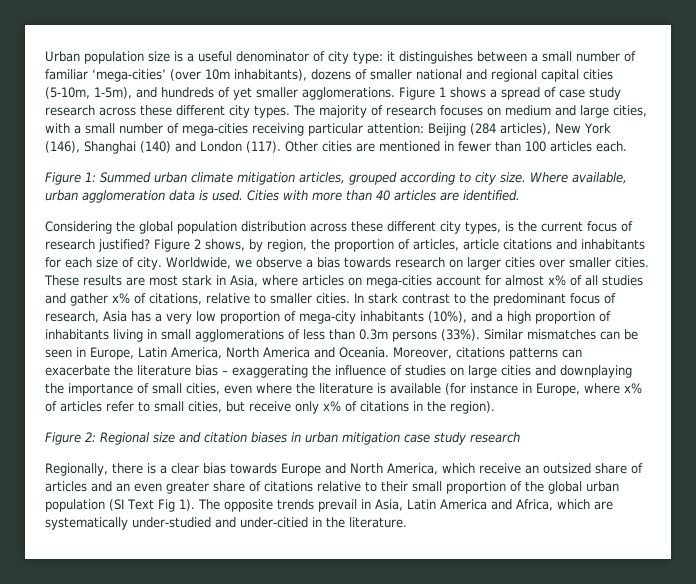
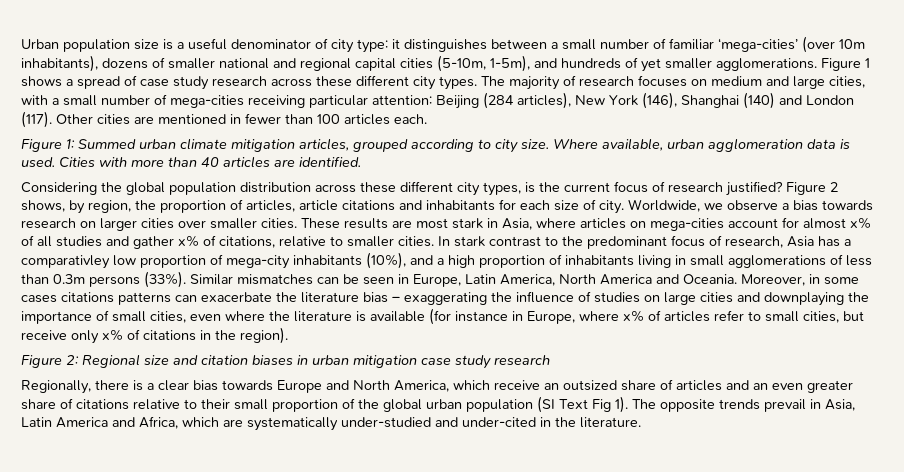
- In stark contrast to the predominant focus of research, Asia has a very low proportion of mega-city inhabitants (10%), and a high proportion of inhabitants living in small agglomerations of less than 0.3m persons (33%).
+ In stark contrast to the predominant focus of research, Asia has a comparativley low proportion of mega-city inhabitants (10%), and a high proportion of inhabitants living in small agglomerations of less than 0.3m persons (33%).
- Moreover, citations patterns can exacerbate the literature bias – exaggerating the influence of studies on large cities and downplaying the importance of small cities, even where the literature is available (for instance in Europe, where x% of articles refer to small cities, but receive only x% of citations in the region).
+ Moreover, in some cases citations patterns can exacerbate the literature bias – exaggerating the influence of studies on large cities and downplaying the importance of small cities, even where the literature is available (for instance in Europe, where x% of articles refer to small cities, but receive only x% of citations in the region).
- The opposite trends prevail in Asia, Latin America and Africa, which are systematically under-studied and under-citied in the literature.
+ The opposite trends prevail in Asia, Latin America and Africa, which are systematically under-studied and under-cited in the literature.

